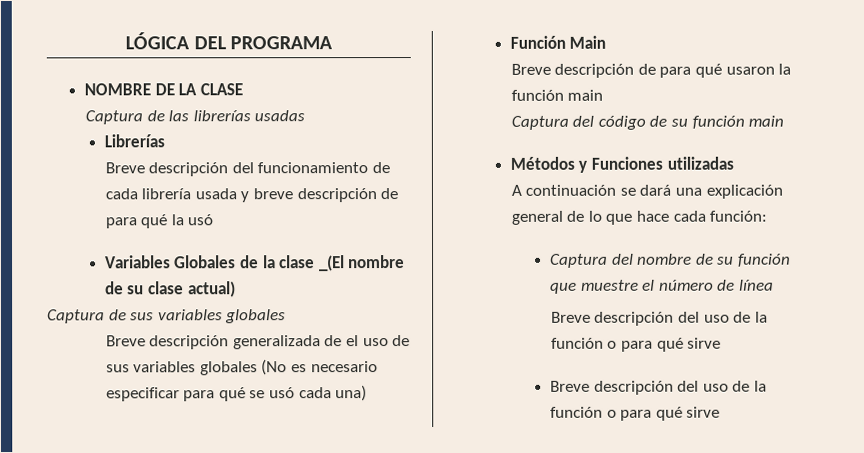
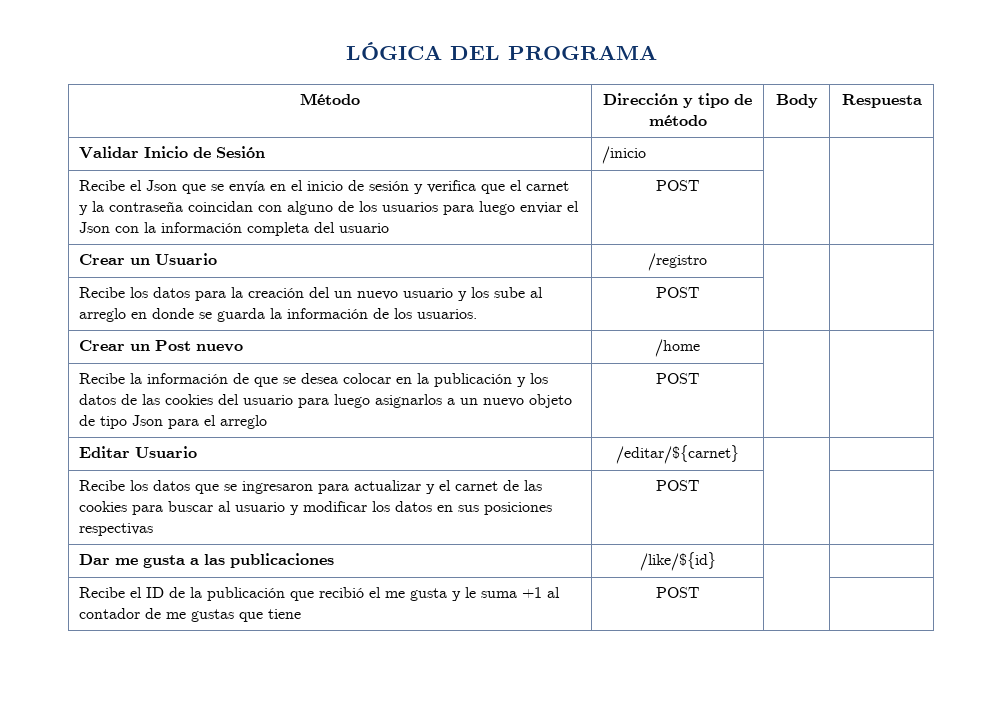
- NOMBRE DE LA CLASE
- Captura de las librerías usadas
- Librerías
- Breve descripción del funcionamiento de cada librería usada y breve descripción de para qué la usó
- Variables Globales de la clase _(El nombre de su clase actual)
- Captura de sus variables globales
- Breve descripción generalizada de el uso de sus variables globales (No es necesario especificar para qué se usó cada una)
- Función Main
- Breve descripción de para qué usaron la función main
- Captura del código de su función main
- Métodos y Funciones utilizadas
- A continuación se dará una explicación general de lo que hace cada función:
- Captura del nombre de su función que muestre el número de línea
- Breve descripción del uso de la función o para qué sirve
- Breve descripción del uso de la función o para qué sirve
+ Método | Dirección y tipo de método | Body | Respuesta
+ Validar Inicio de Sesión | /inicio | |
+ Recibe el Json que se envía en el inicio de sesión y verifica que el carnet y la contraseña coincidan con alguno de los usuarios para luego enviar el Json con la información completa del usuario | POST | |
+ Crear un Usuario | /registro | |
+ Recibe los datos para la creación del un nuevo usuario y los sube al arreglo en donde se guarda la información de los usuarios. | POST | |
+ Crear un Post nuevo | /home | |
+ Recibe la información de que se desea colocar en la publicación y los datos de las cookies del usuario para luego asignarlos a un nuevo objeto de tipo Json para el arreglo | POST | |
+ Editar Usuario | /editar/${carnet} | |
+ Recibe los datos que se ingresaron para actualizar y el carnet de las cookies para buscar al usuario y modificar los datos en sus posiciones respectivas | POST | |
+ Dar me gusta a las publicaciones | /like/${id} | |
+ Recibe el ID de la publicación que recibió el me gusta y le suma +1 al contador de me gustas que tiene | POST | |

